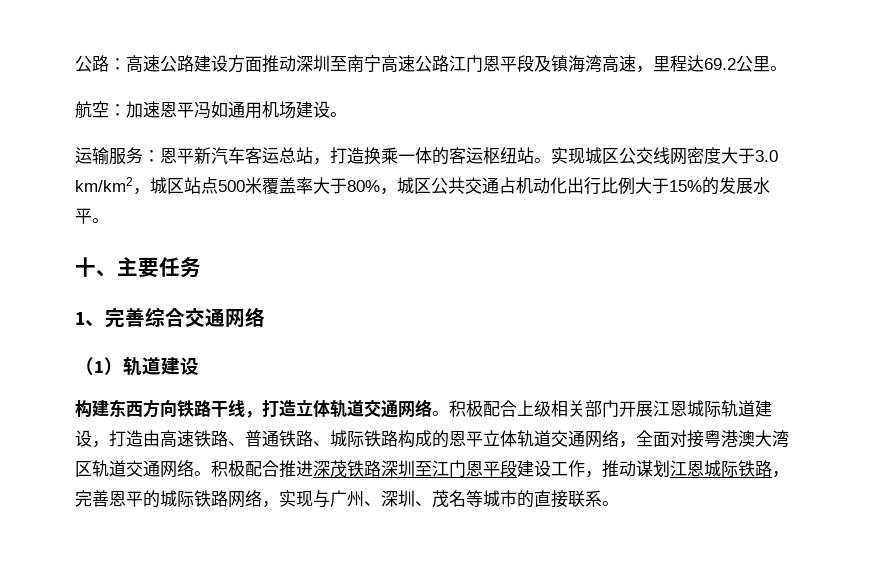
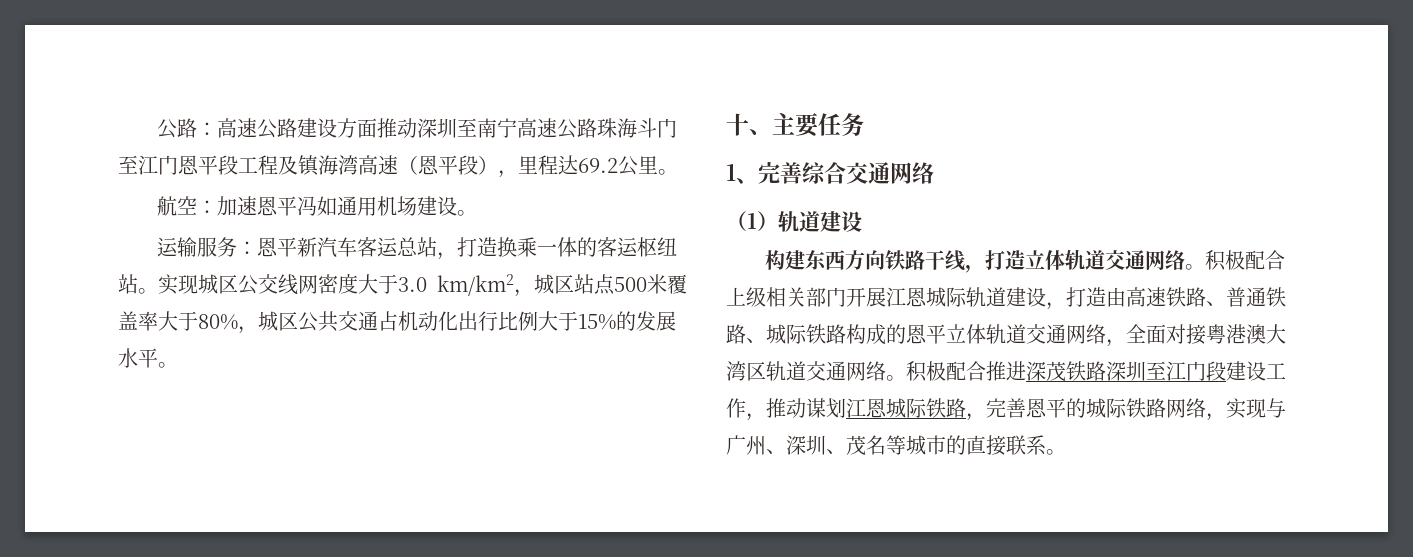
- 公路：高速公路建设方面推动深圳至南宁高速公路江门恩平段及镇海湾高速，里程达69.2公里。
+ 公路：高速公路建设方面推动深圳至南宁高速公路珠海斗门至江门恩平段工程及镇海湾高速（恩平段），里程达69.2公里。
- 积极配合推进深茂铁路深圳至江门恩平段建设工作，推动谋划江恩城际铁路，完善恩平的城际铁路网络，实现与广州、深圳、茂名等城市的直接联系。
+ 积极配合推进深茂铁路深圳至江门段建设工作，推动谋划江恩城际铁路，完善恩平的城际铁路网络，实现与广州、深圳、茂名等城市的直接联系。

